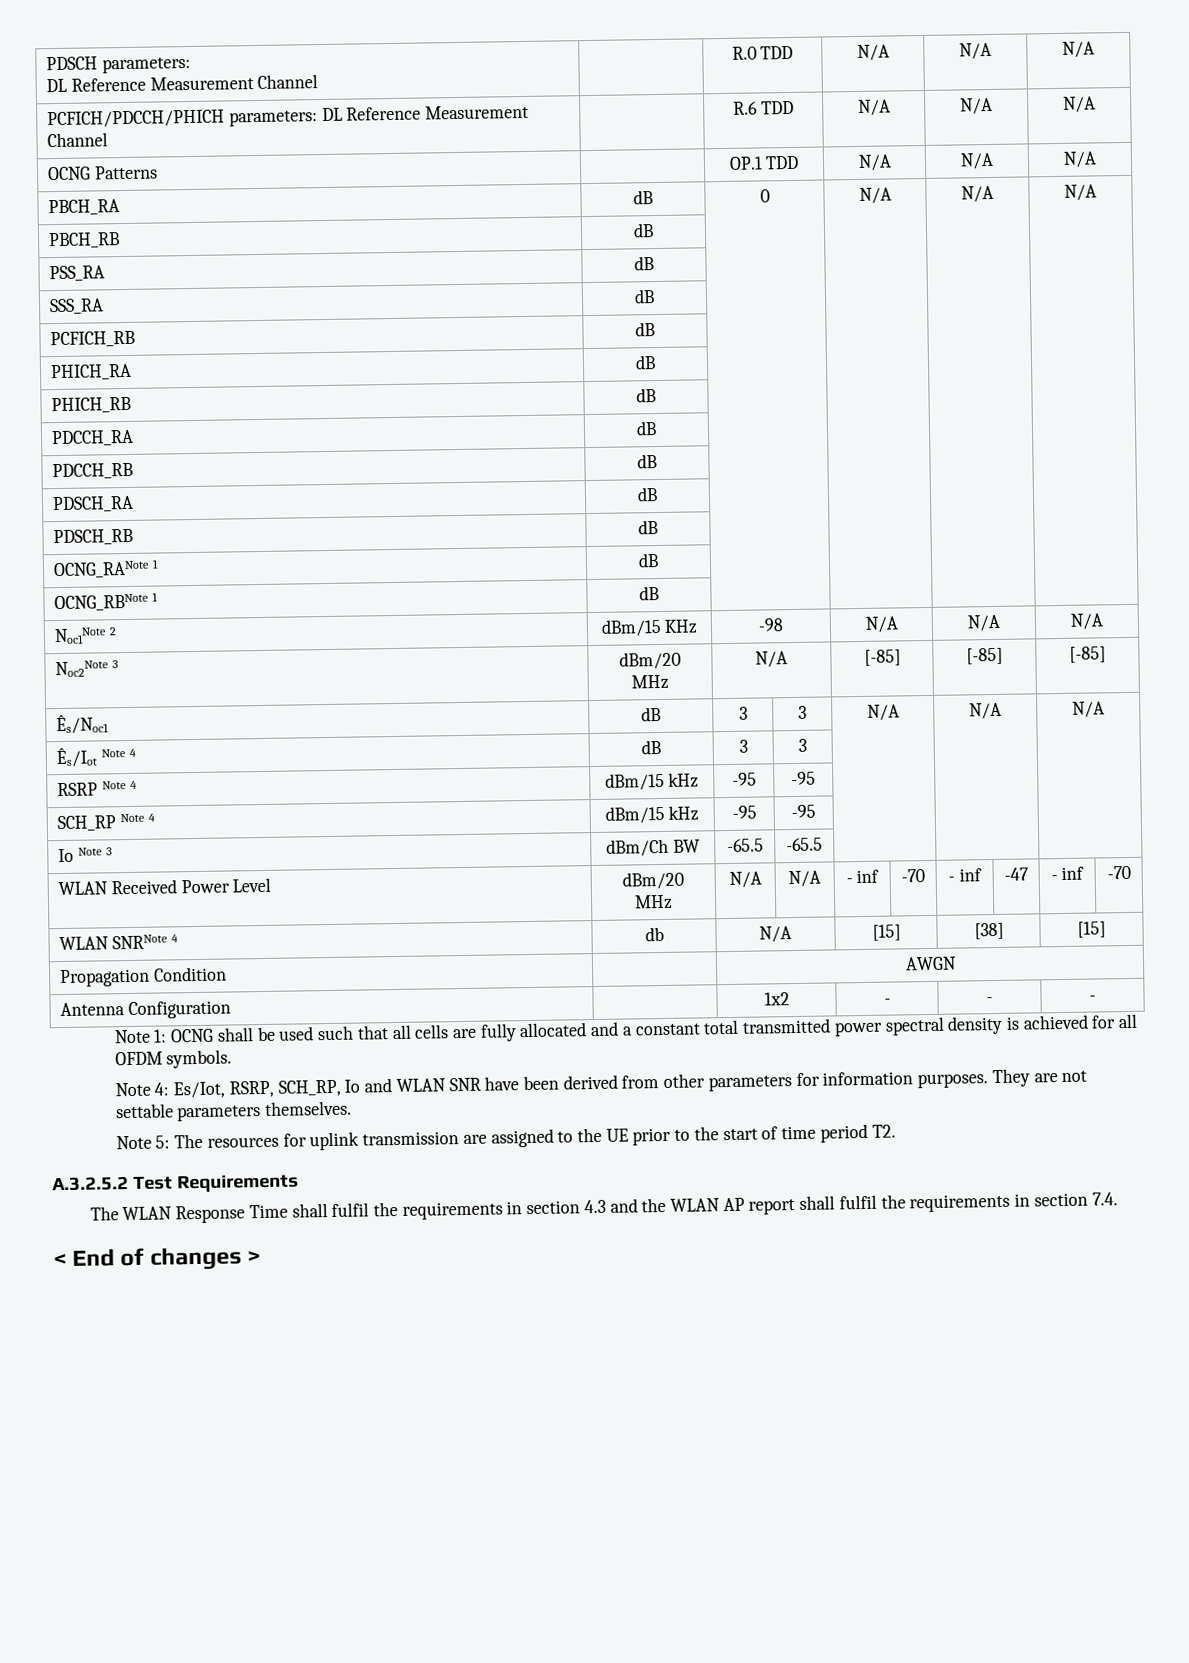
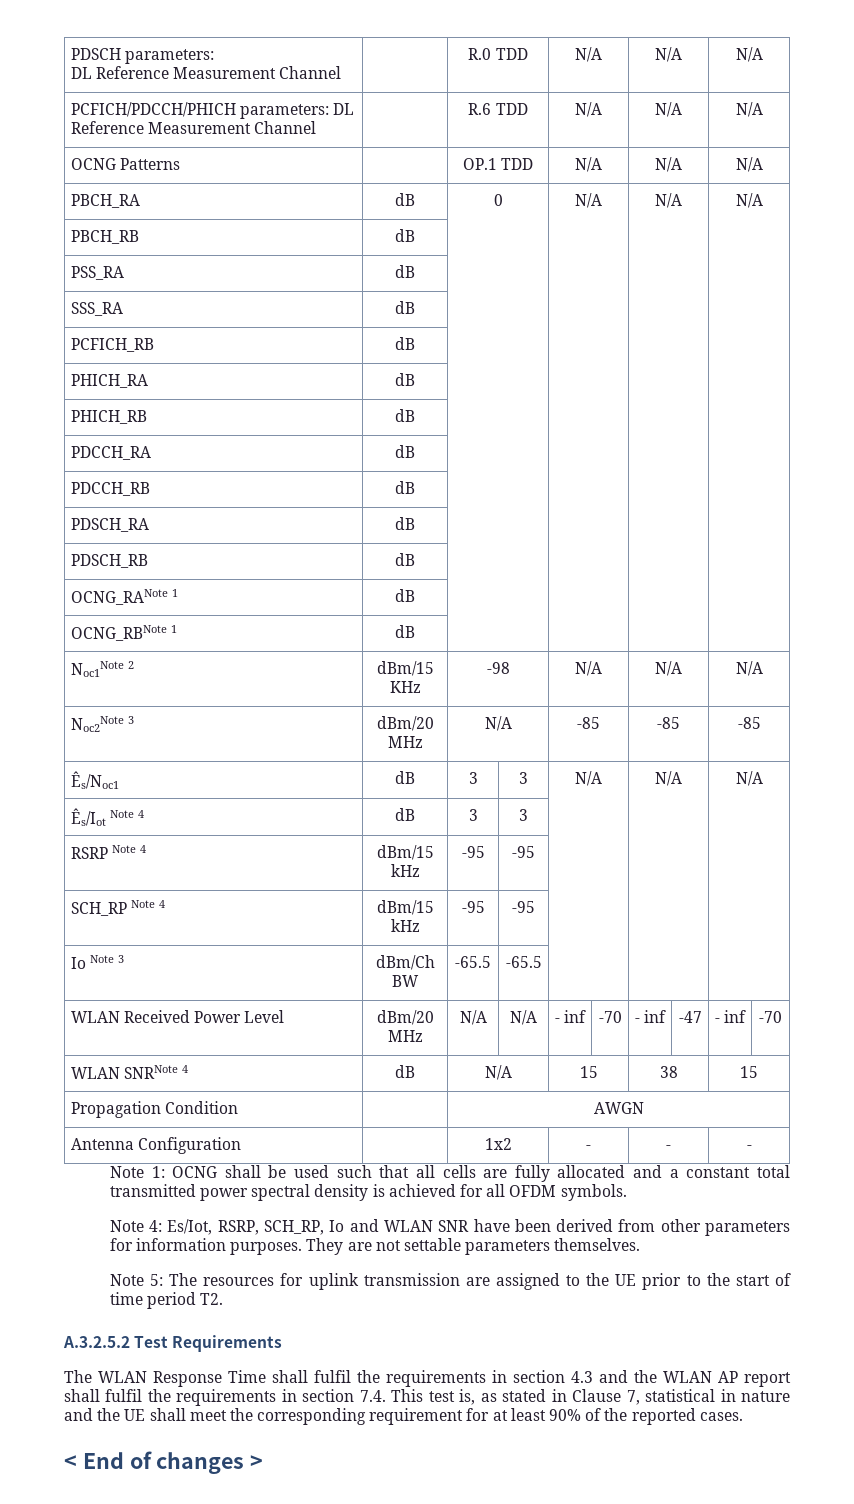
- Noc2Note 3 | dBm/20 MHz | N/A | [-85] | [-85] | [-85]
+ Noc2Note 3 | dBm/20 MHz | N/A | -85 | -85 | -85
- WLAN SNRNote 4 | db | N/A | [15] | [38] | [15]
+ WLAN SNRNote 4 | dB | N/A | 15 | 38 | 15
- The WLAN Response Time shall fulfil the requirements in section 4.3 and the WLAN AP report shall fulfil the requirements in section 7.4.
+ The WLAN Response Time shall fulfil the requirements in section 4.3 and the WLAN AP report shall fulfil the requirements in section 7.4. This test is, as stated in Clause 7, statistical in nature and the UE shall meet the corresponding requirement for at least 90% of the reported cases.

